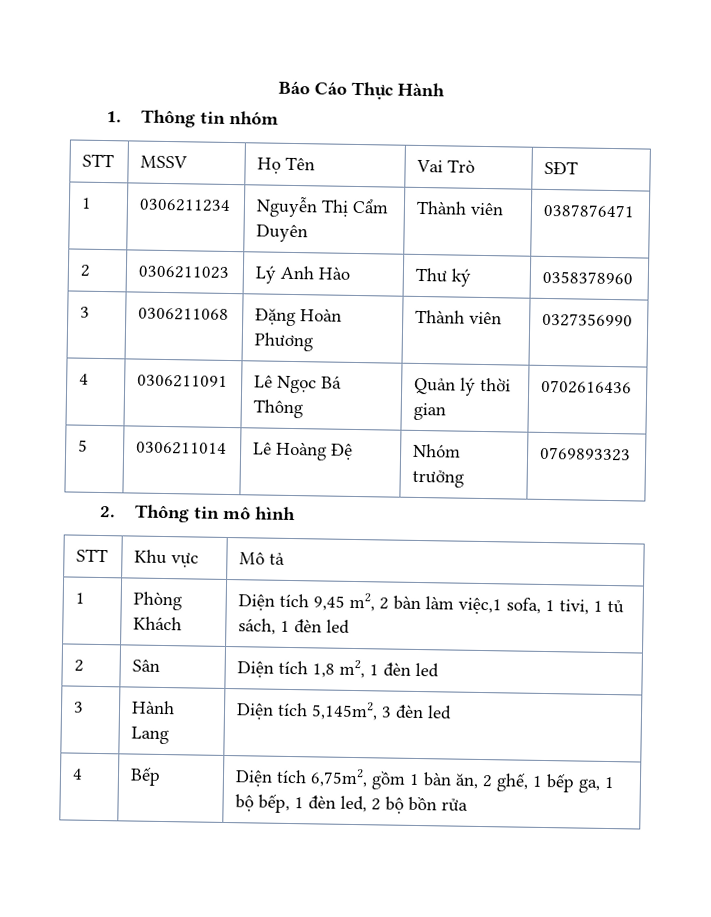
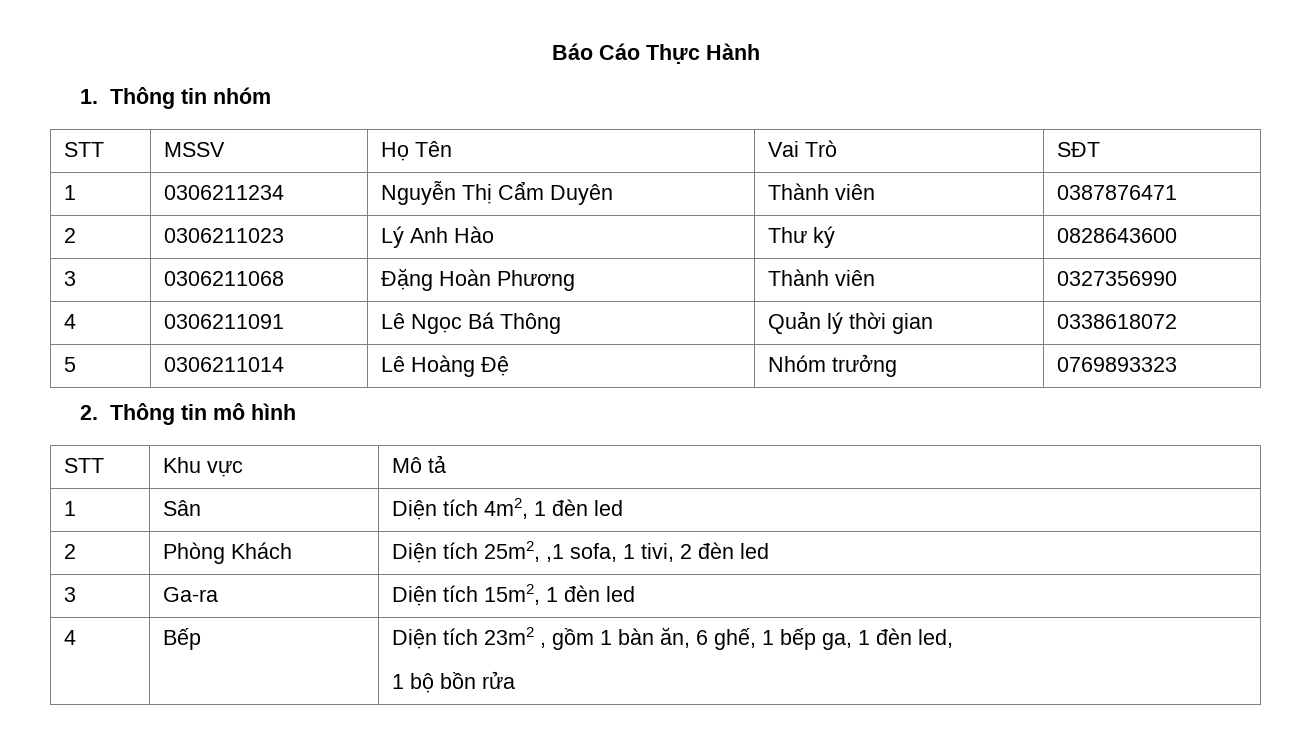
- 2 | 0306211023 | Lý Anh Hào | Thư ký | 0358378960
+ 2 | 0306211023 | Lý Anh Hào | Thư ký | 0828643600
- 4 | 0306211091 | Lê Ngọc Bá Thông | Quản lý thời gian | 0702616436
+ 4 | 0306211091 | Lê Ngọc Bá Thông | Quản lý thời gian | 0338618072
- 1 | Phòng Khách | Diện tích 9,45 m2, 2 bàn làm việc,1 sofa, 1 tivi, 1 tủ sách, 1 đèn led
+ 1 | Sân | Diện tích 4m2, 1 đèn led
- 2 | Sân | Diện tích 1,8 m2, 1 đèn led
+ 2 | Phòng Khách | Diện tích 25m2, ,1 sofa, 1 tivi, 2 đèn led
- 3 | Hành Lang | Diện tích 5,145m2, 3 đèn led
+ 3 | Ga-ra | Diện tích 15m2, 1 đèn led
- 4 | Bếp | Diện tích 6,75m2, gồm 1 bàn ăn, 2 ghế, 1 bếp ga, 1 bộ bếp, 1 đèn led, 2 bộ bồn rửa
+ 4 | Bếp | Diện tích 23m2 , gồm 1 bàn ăn, 6 ghế, 1 bếp ga, 1 đèn led,
+ 1 bộ bồn rửa

